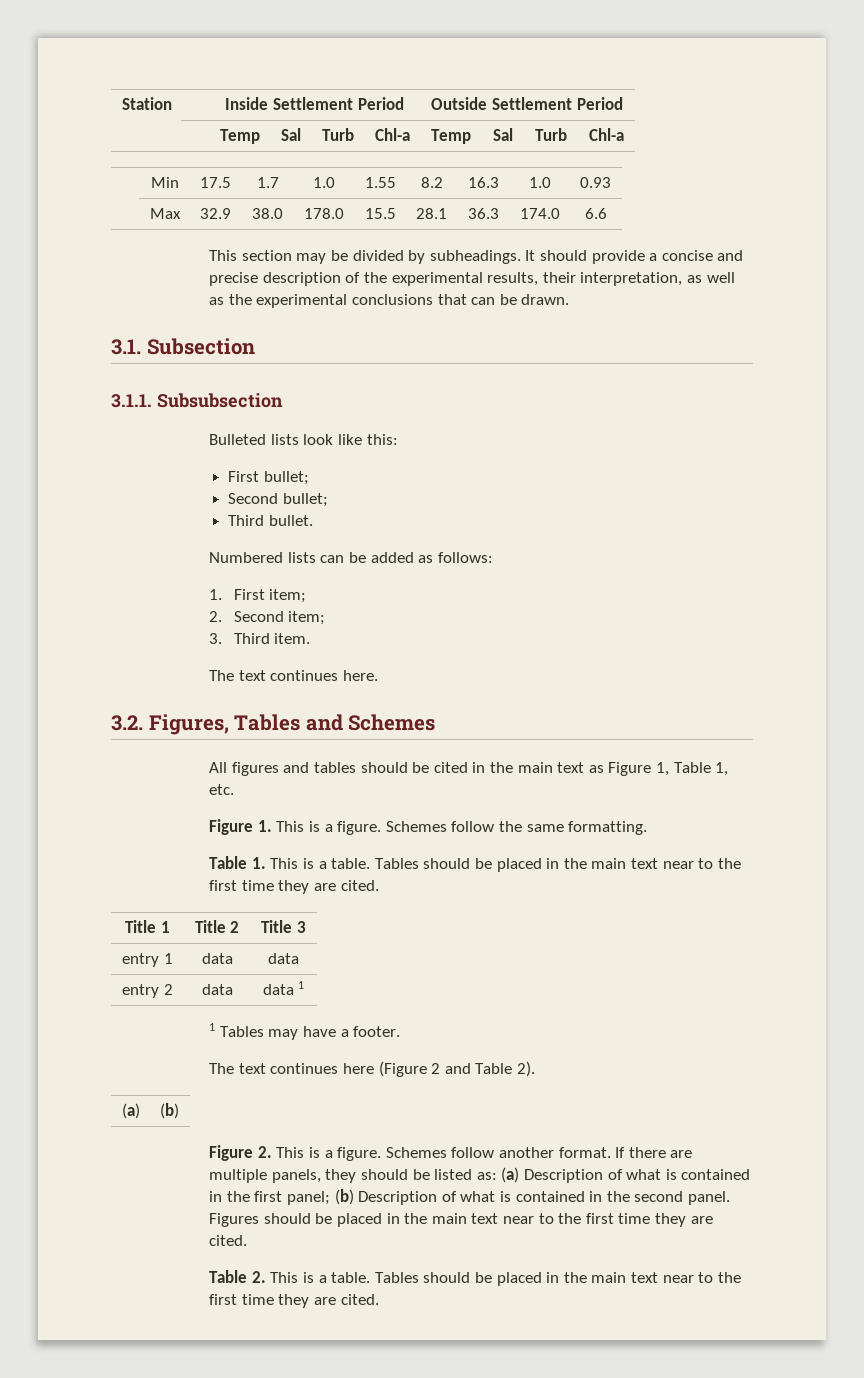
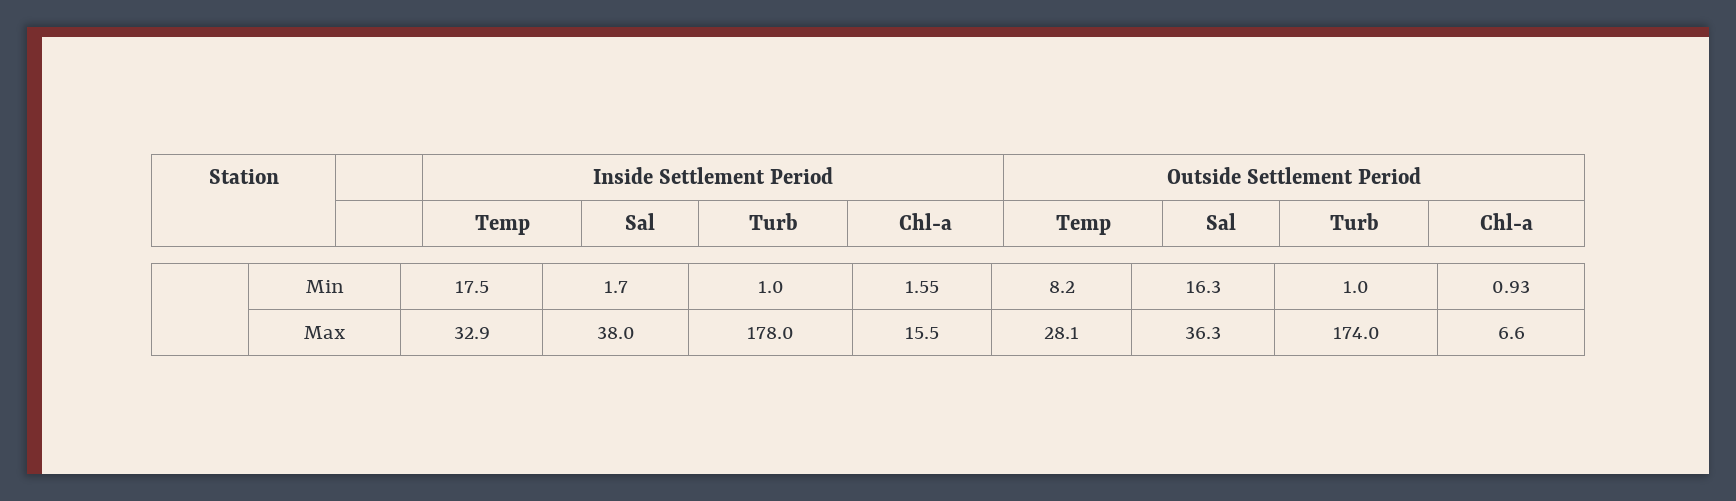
- This section may be divided by subheadings. It should provide a concise and precise description of the experimental results, their interpretation, as well as the experimental conclusions that can be drawn.
- 3.1. Subsection
- 3.1.1. Subsubsection
- Bulleted lists look like this:
- First bullet;
- Second bullet;
- Third bullet.
- Numbered lists can be added as follows:
- 1. First item;
- 2. Second item;
- 3. Third item.
- The text continues here.
- 3.2. Figures, Tables and Schemes
- All figures and tables should be cited in the main text as Figure 1, Table 1, etc.
- Figure 1. This is a figure. Schemes follow the same formatting.
- Table 1. This is a table. Tables should be placed in the main text near to the first time they are cited.
- Title 1 | Title 2 | Title 3
- entry 1 | data | data
- entry 2 | data | data 1
- 1 Tables may have a footer.
- The text continues here (Figure 2 and Table 2).
- (a) | (b)
- Figure 2. This is a figure. Schemes follow another format. If there are multiple panels, they should be listed as: (a) Description of what is contained in the first panel; (b) Description of what is contained in the second panel. Figures should be placed in the main text near to the first time they are cited.
- Table 2. This is a table. Tables should be placed in the main text near to the first time they are cited.

